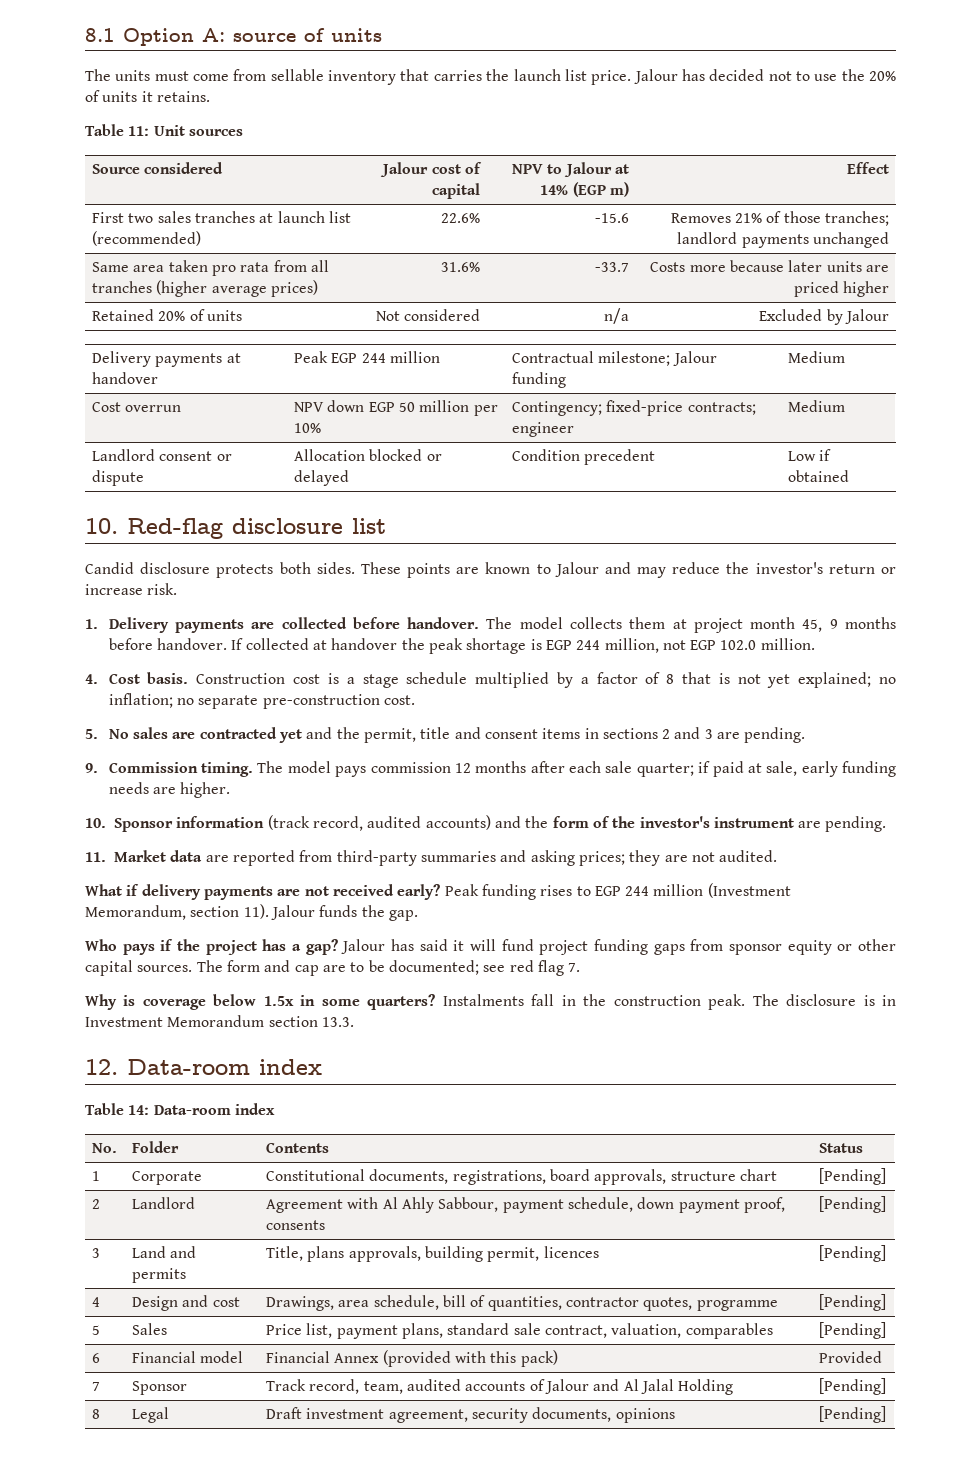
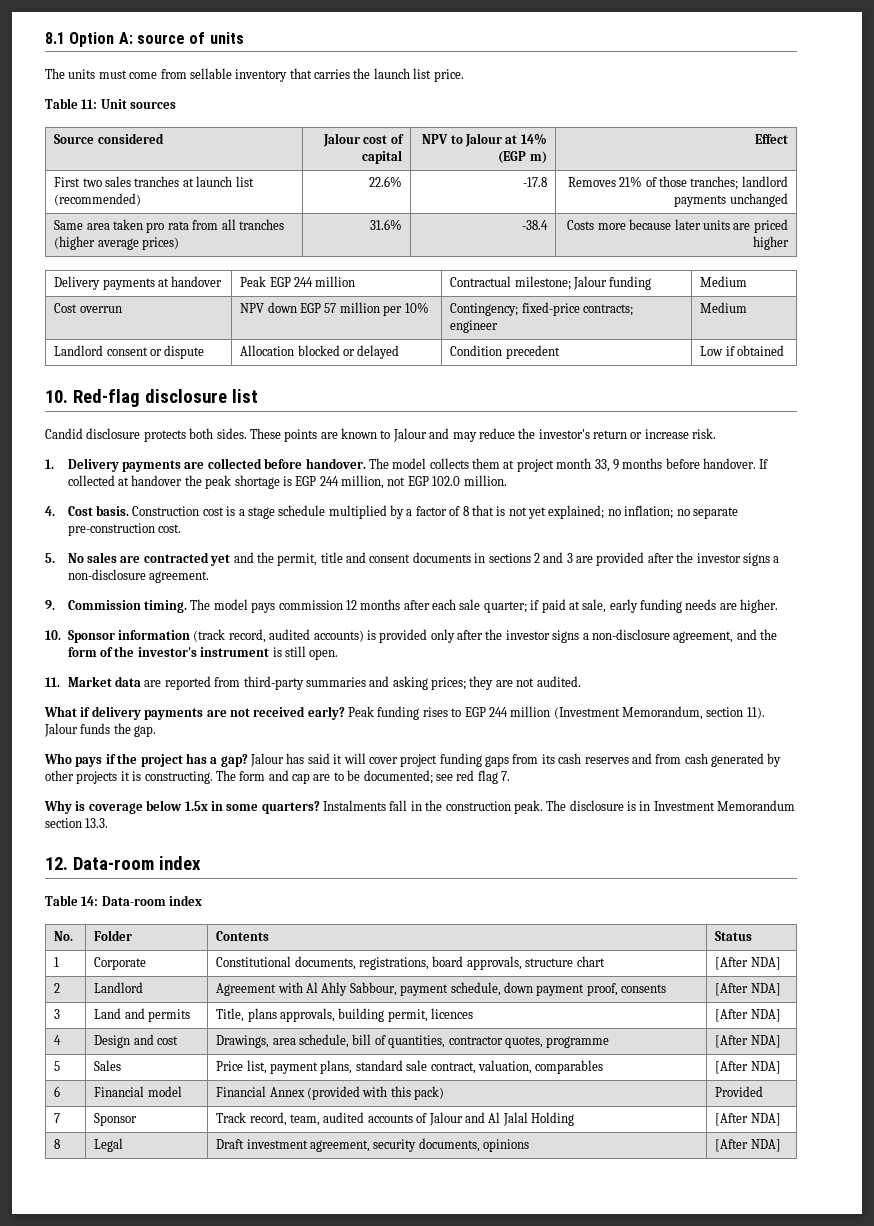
- Jalour has decided not to use the 20% of units it retains.
- First two sales tranches at launch list (recommended) | 22.6% | -15.6 | Removes 21% of those tranches; landlord payments unchanged
+ First two sales tranches at launch list (recommended) | 22.6% | -17.8 | Removes 21% of those tranches; landlord payments unchanged
- Same area taken pro rata from all tranches (higher average prices) | 31.6% | -33.7 | Costs more because later units are priced higher
+ Same area taken pro rata from all tranches (higher average prices) | 31.6% | -38.4 | Costs more because later units are priced higher
- Retained 20% of units | Not considered | n/a | Excluded by Jalour
- Cost overrun | NPV down EGP 50 million per 10% | Contingency; fixed-price contracts; engineer | Medium
+ Cost overrun | NPV down EGP 57 million per 10% | Contingency; fixed-price contracts; engineer | Medium
- The model collects them at project month 45, 9 months before handover.
+ The model collects them at project month 33, 9 months before handover.
- 5. No sales are contracted yet and the permit, title and consent items in sections 2 and 3 are pending.
+ 5. No sales are contracted yet and the permit, title and consent documents in sections 2 and 3 are provided after the investor signs a non-disclosure agreement.
- 10. Sponsor information (track record, audited accounts) and the form of the investor's instrument are pending.
+ 10. Sponsor information (track record, audited accounts) is provided only after the investor signs a non-disclosure agreement, and the form of the investor's instrument is still open.
- Jalour has said it will fund project funding gaps from sponsor equity or other capital sources.
+ Jalour has said it will cover project funding gaps from its cash reserves and from cash generated by other projects it is constructing.
- 1 | Corporate | Constitutional documents, registrations, board approvals, structure chart | [Pending]
+ 1 | Corporate | Constitutional documents, registrations, board approvals, structure chart | [After NDA]
- 2 | Landlord | Agreement with Al Ahly Sabbour, payment schedule, down payment proof, consents | [Pending]
+ 2 | Landlord | Agreement with Al Ahly Sabbour, payment schedule, down payment proof, consents | [After NDA]
- 3 | Land and permits | Title, plans approvals, building permit, licences | [Pending]
+ 3 | Land and permits | Title, plans approvals, building permit, licences | [After NDA]
- 4 | Design and cost | Drawings, area schedule, bill of quantities, contractor quotes, programme | [Pending]
+ 4 | Design and cost | Drawings, area schedule, bill of quantities, contractor quotes, programme | [After NDA]
- 5 | Sales | Price list, payment plans, standard sale contract, valuation, comparables | [Pending]
+ 5 | Sales | Price list, payment plans, standard sale contract, valuation, comparables | [After NDA]
- 7 | Sponsor | Track record, team, audited accounts of Jalour and Al Jalal Holding | [Pending]
+ 7 | Sponsor | Track record, team, audited accounts of Jalour and Al Jalal Holding | [After NDA]
- 8 | Legal | Draft investment agreement, security documents, opinions | [Pending]
+ 8 | Legal | Draft investment agreement, security documents, opinions | [After NDA]

